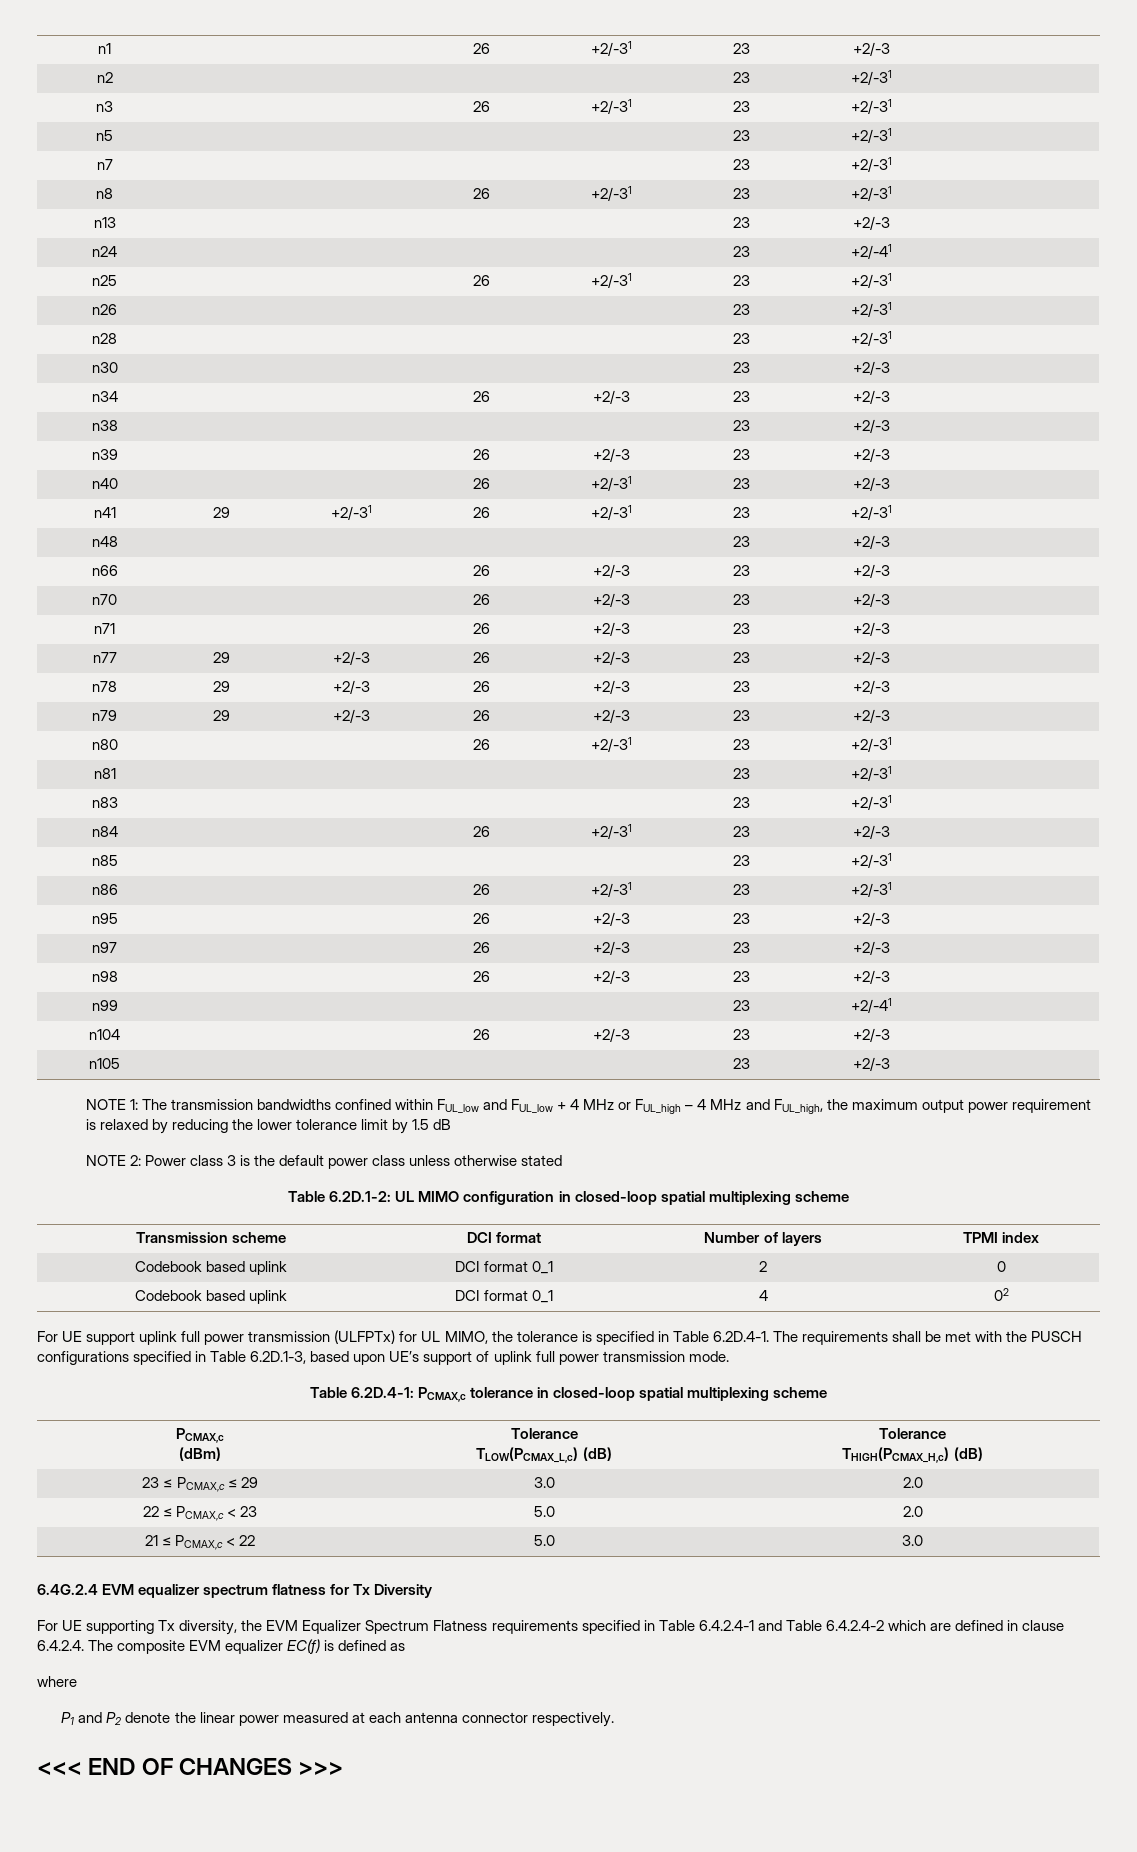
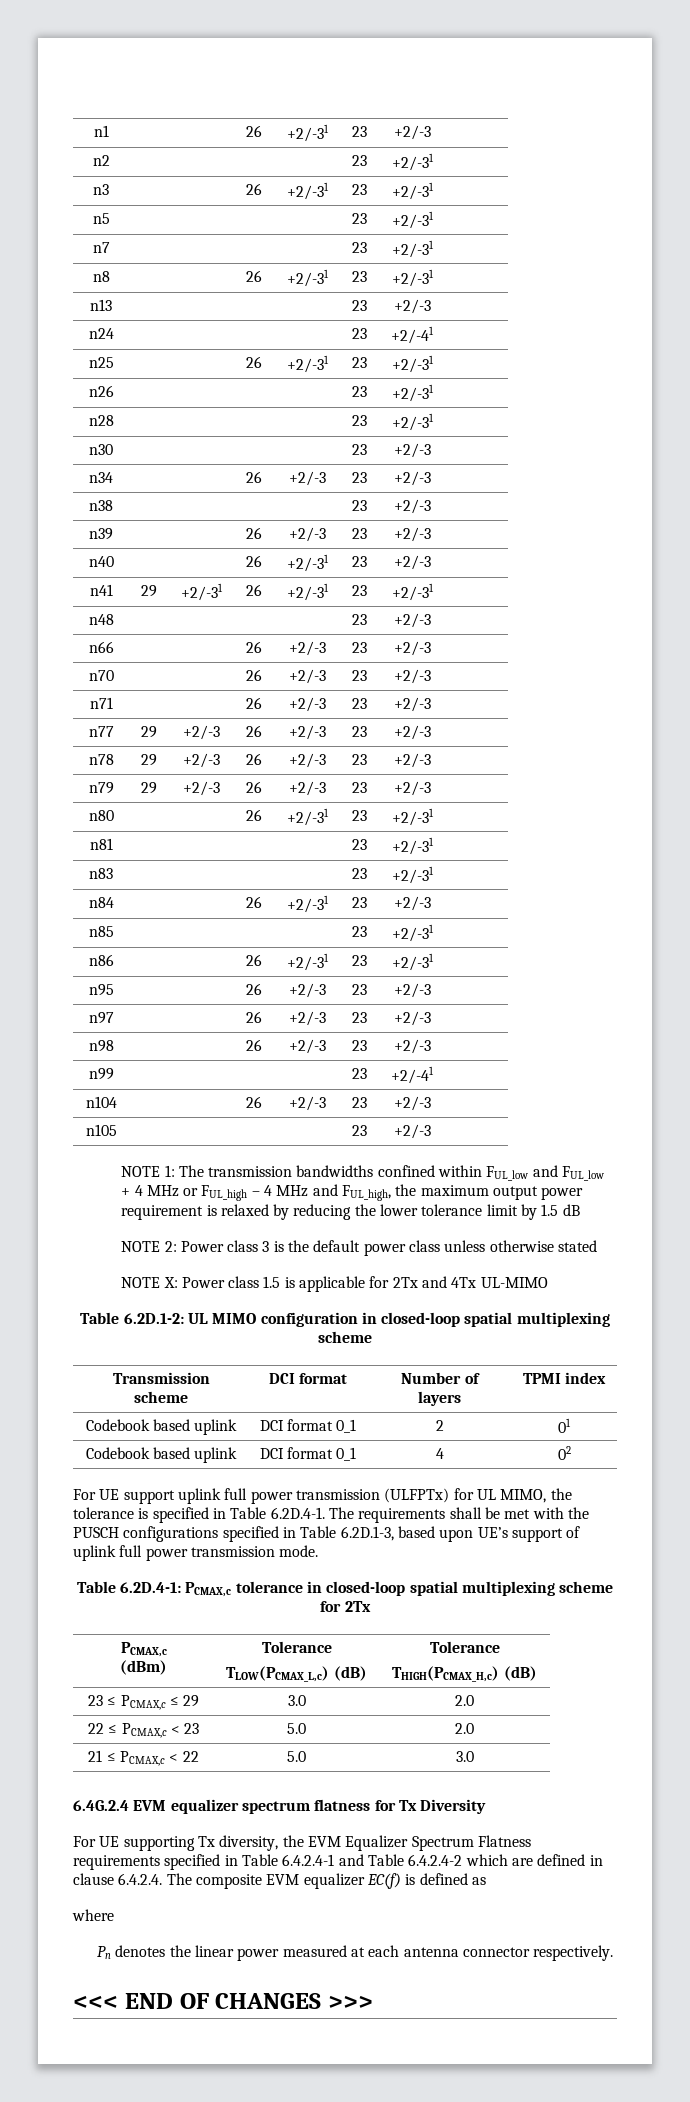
+ NOTE X: Power class 1.5 is applicable for 2Tx and 4Tx UL-MIMO
- Codebook based uplink | DCI format 0_1 | 2 | 0
+ Codebook based uplink | DCI format 0_1 | 2 | 01
- Table 6.2D.4-1: PCMAX,c tolerance in closed-loop spatial multiplexing scheme
+ Table 6.2D.4-1: PCMAX,c tolerance in closed-loop spatial multiplexing scheme for 2Tx
- P1 and P2 denote the linear power measured at each antenna connector respectively.
+ Pn denotes the linear power measured at each antenna connector respectively.

